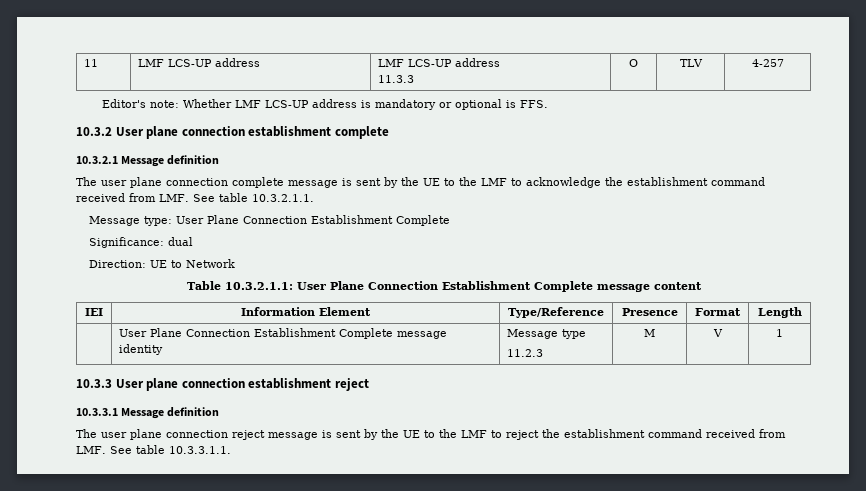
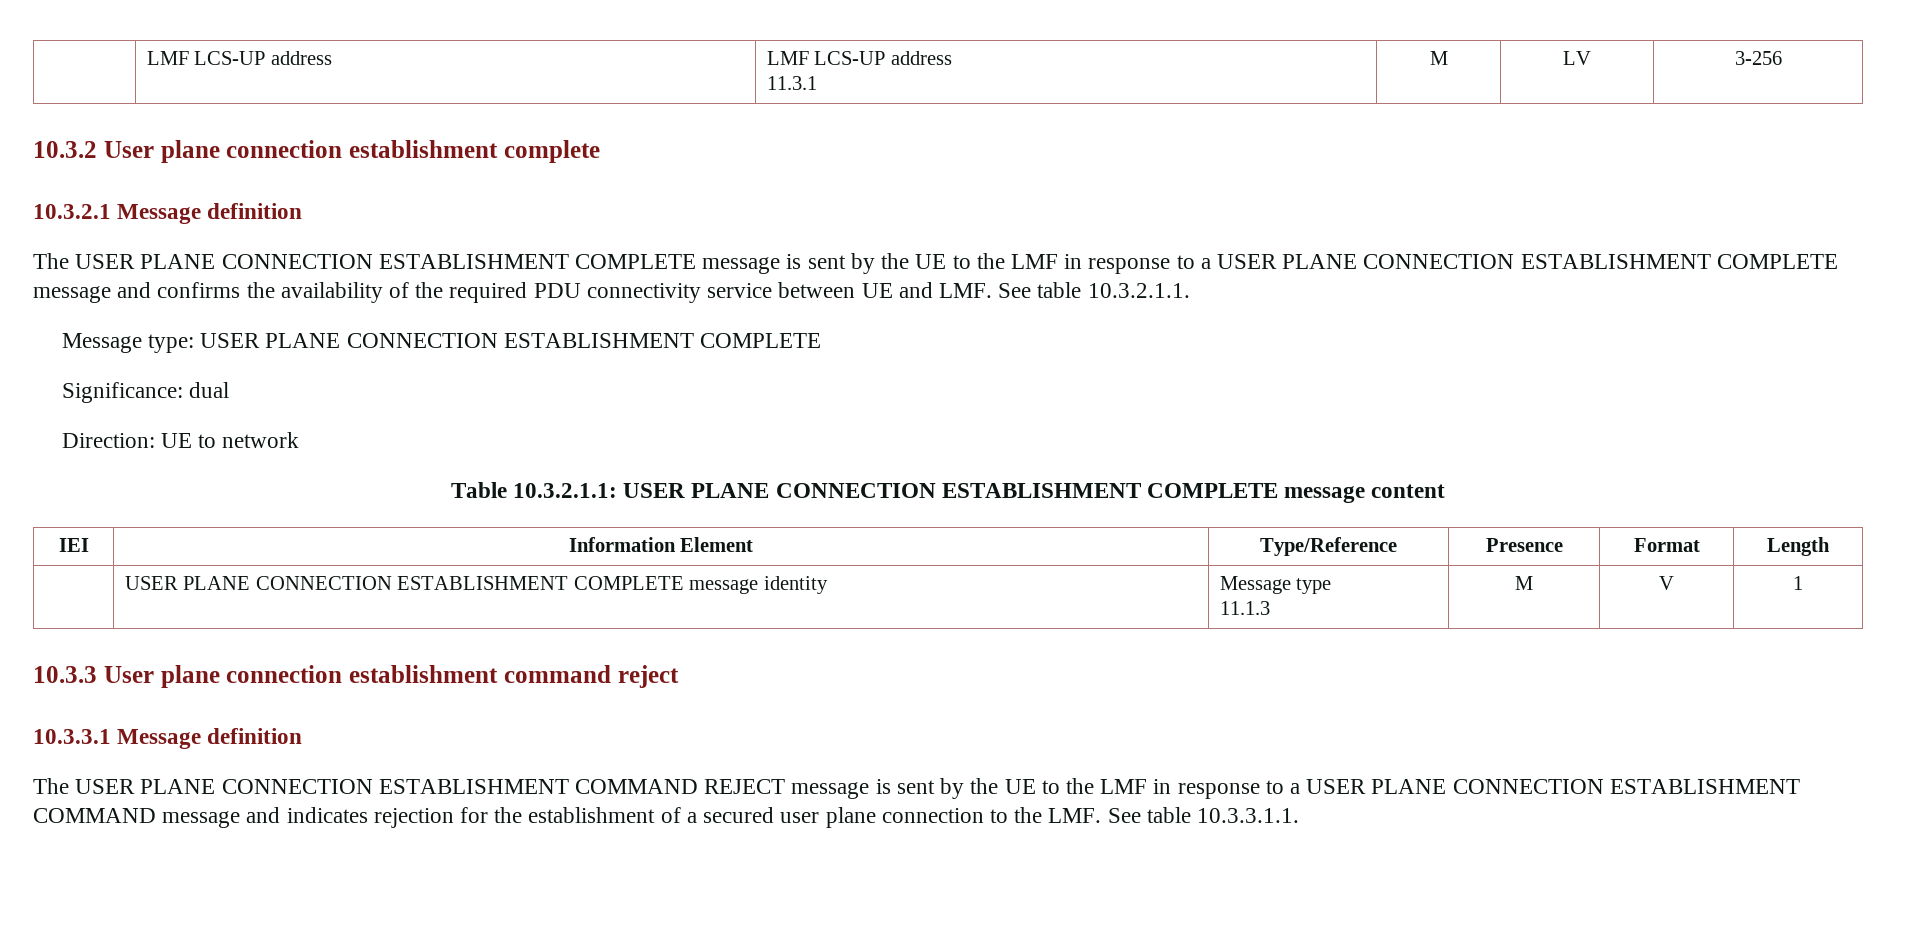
- 11 | LMF LCS-UP address | LMF LCS-UP address
- 11.3.3 | O | TLV | 4-257
- Editor's note: Whether LMF LCS-UP address is mandatory or optional is FFS.
+ | LMF LCS-UP address | LMF LCS-UP address
+ 11.3.1 | M | LV | 3-256
- The user plane connection complete message is sent by the UE to the LMF to acknowledge the establishment command received from LMF. See table 10.3.2.1.1.
+ The USER PLANE CONNECTION ESTABLISHMENT COMPLETE message is sent by the UE to the LMF in response to a USER PLANE CONNECTION ESTABLISHMENT COMPLETE message and confirms the availability of the required PDU connectivity service between UE and LMF. See table 10.3.2.1.1.
- Message type: User Plane Connection Establishment Complete
+ Message type: USER PLANE CONNECTION ESTABLISHMENT COMPLETE
- Direction: UE to Network
+ Direction: UE to network
- Table 10.3.2.1.1: User Plane Connection Establishment Complete message content
+ Table 10.3.2.1.1: USER PLANE CONNECTION ESTABLISHMENT COMPLETE message content
- | User Plane Connection Establishment Complete message identity | Message type
- 11.2.3 | M | V | 1
+ | USER PLANE CONNECTION ESTABLISHMENT COMPLETE message identity | Message type
+ 11.1.3 | M | V | 1
- 10.3.3 User plane connection establishment reject
+ 10.3.3 User plane connection establishment command reject
- The user plane connection reject message is sent by the UE to the LMF to reject the establishment command received from LMF. See table 10.3.3.1.1.
+ The USER PLANE CONNECTION ESTABLISHMENT COMMAND REJECT message is sent by the UE to the LMF in response to a USER PLANE CONNECTION ESTABLISHMENT COMMAND message and indicates rejection for the establishment of a secured user plane connection to the LMF. See table 10.3.3.1.1.

